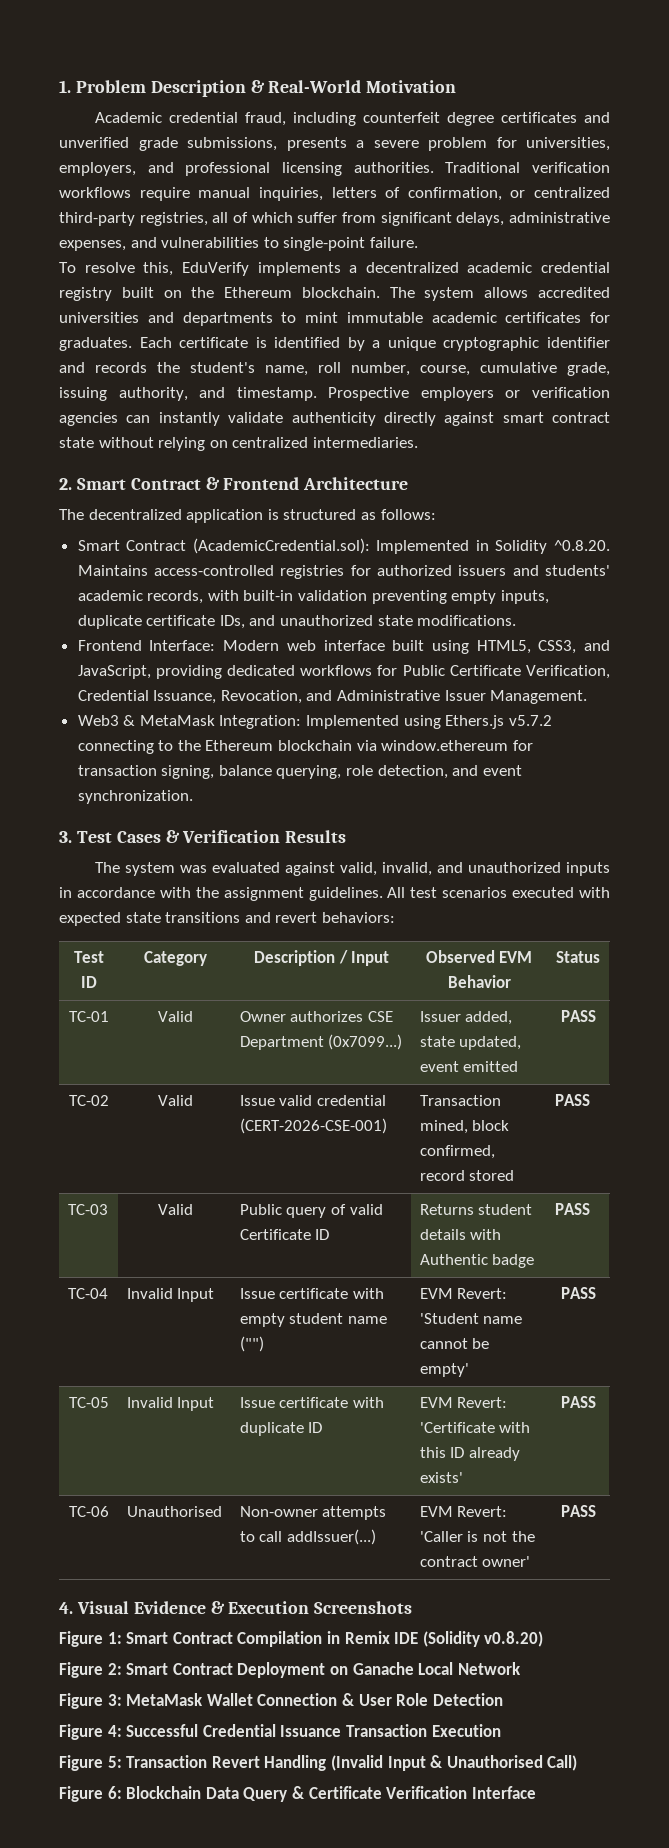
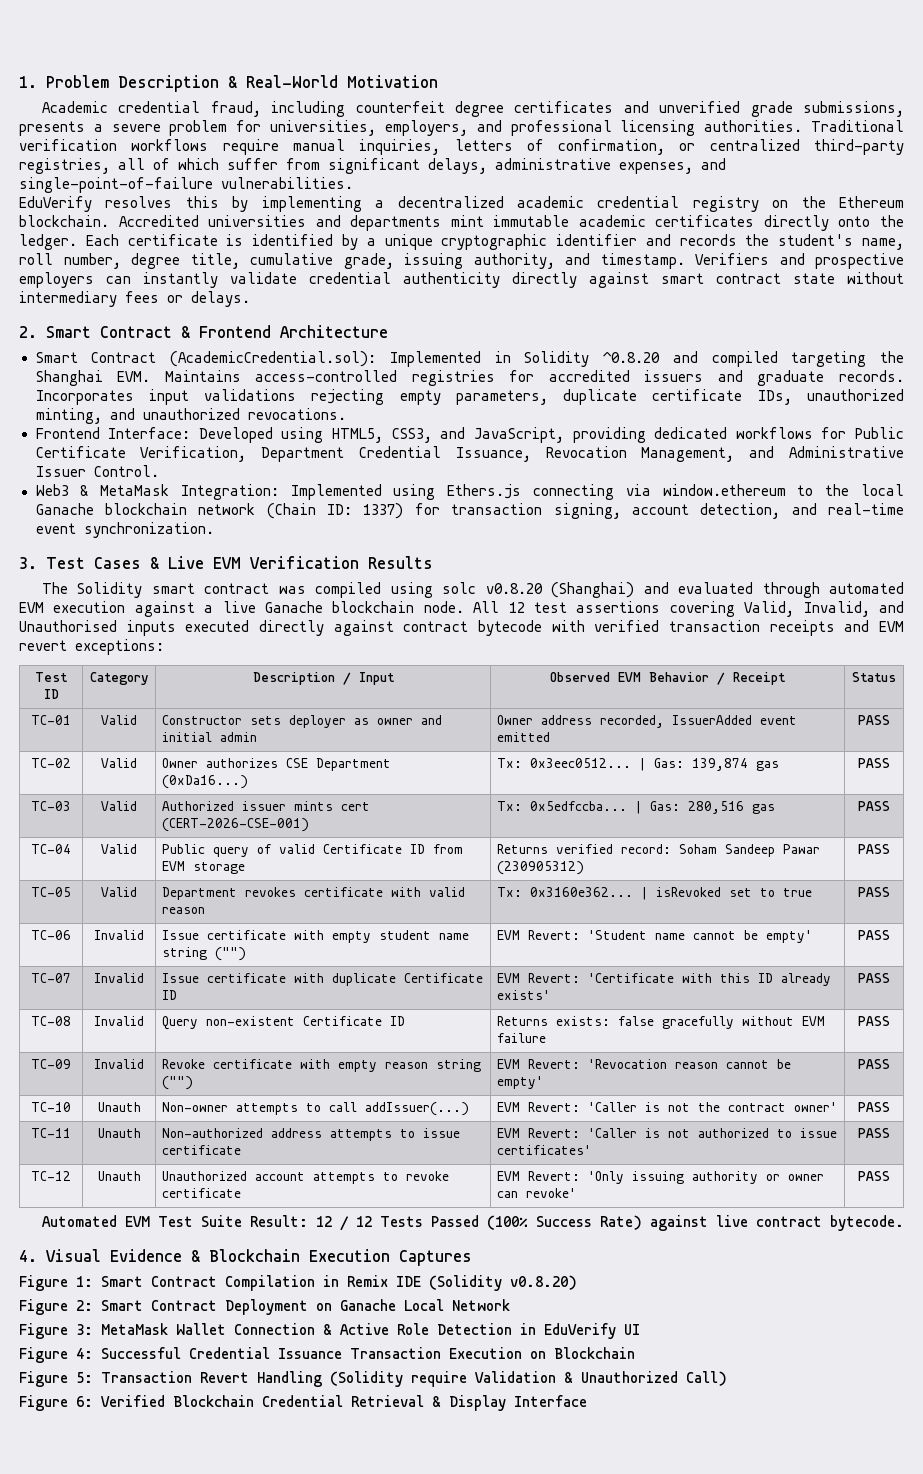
- Traditional verification workflows require manual inquiries, letters of confirmation, or centralized third-party registries, all of which suffer from significant delays, administrative expenses, and vulnerabilities to single-point failure.
- To resolve this, EduVerify implements a decentralized academic credential registry built on the Ethereum blockchain.
+ Traditional verification workflows require manual inquiries, letters of confirmation, or centralized third-party registries, all of which suffer from significant delays, administrative expenses, and single-point-of-failure vulnerabilities.
+ EduVerify resolves this by implementing a decentralized academic credential registry on the Ethereum blockchain.
- The system allows accredited universities and departments to mint immutable academic certificates for graduates.
+ Accredited universities and departments mint immutable academic certificates directly onto the ledger.
- Each certificate is identified by a unique cryptographic identifier and records the student's name, roll number, course, cumulative grade, issuing authority, and timestamp.
+ Each certificate is identified by a unique cryptographic identifier and records the student's name, roll number, degree title, cumulative grade, issuing authority, and timestamp.
- Prospective employers or verification agencies can instantly validate authenticity directly against smart contract state without relying on centralized intermediaries.
+ Verifiers and prospective employers can instantly validate credential authenticity directly against smart contract state without intermediary fees or delays.
- The decentralized application is structured as follows:
- Smart Contract (AcademicCredential.sol): Implemented in Solidity ^0.8.20. Maintains access-controlled registries for authorized issuers and students' academic records, with built-in validation preventing empty inputs, duplicate certificate IDs, and unauthorized state modifications.
- Frontend Interface: Modern web interface built using HTML5, CSS3, and JavaScript, providing dedicated workflows for Public Certificate Verification, Credential Issuance, Revocation, and Administrative Issuer Management.
+ Smart Contract (AcademicCredential.sol): Implemented in Solidity ^0.8.20 and compiled targeting the Shanghai EVM. Maintains access-controlled registries for accredited issuers and graduate records. Incorporates input validations rejecting empty parameters, duplicate certificate IDs, unauthorized minting, and unauthorized revocations.
+ Frontend Interface: Developed using HTML5, CSS3, and JavaScript, providing dedicated workflows for Public Certificate Verification, Department Credential Issuance, Revocation Management, and Administrative Issuer Control.
- Web3 & MetaMask Integration: Implemented using Ethers.js v5.7.2 connecting to the Ethereum blockchain via window.ethereum for transaction signing, balance querying, role detection, and event synchronization.
+ Web3 & MetaMask Integration: Implemented using Ethers.js connecting via window.ethereum to the local Ganache blockchain network (Chain ID: 1337) for transaction signing, account detection, and real-time event synchronization.
- 3. Test Cases & Verification Results
+ 3. Test Cases & Live EVM Verification Results
- The system was evaluated against valid, invalid, and unauthorized inputs in accordance with the assignment guidelines. All test scenarios executed with expected state transitions and revert behaviors:
+ The Solidity smart contract was compiled using solc v0.8.20 (Shanghai) and evaluated through automated EVM execution against a live Ganache blockchain node. All 12 test assertions covering Valid, Invalid, and Unauthorised inputs executed directly against contract bytecode with verified transaction receipts and EVM revert exceptions:
- Test ID | Category | Description / Input | Observed EVM Behavior | Status
+ Test ID | Category | Description / Input | Observed EVM Behavior / Receipt | Status
- TC-01 | Valid | Owner authorizes CSE Department (0x7099...) | Issuer added, state updated, event emitted | PASS
+ TC-01 | Valid | Constructor sets deployer as owner and initial admin | Owner address recorded, IssuerAdded event emitted | PASS
- TC-02 | Valid | Issue valid credential (CERT-2026-CSE-001) | Transaction mined, block confirmed, record stored | PASS
- TC-03 | Valid | Public query of valid Certificate ID | Returns student details with Authentic badge | PASS
- TC-04 | Invalid Input | Issue certificate with empty student name ("") | EVM Revert: 'Student name cannot be empty' | PASS
+ TC-02 | Valid | Owner authorizes CSE Department (0xDa16...) | Tx: 0x3eec0512... | Gas: 139,874 gas | PASS
+ TC-03 | Valid | Authorized issuer mints cert (CERT-2026-CSE-001) | Tx: 0x5edfccba... | Gas: 280,516 gas | PASS
+ TC-04 | Valid | Public query of valid Certificate ID from EVM storage | Returns verified record: Soham Sandeep Pawar (230905312) | PASS
+ TC-05 | Valid | Department revokes certificate with valid reason | Tx: 0x3160e362... | isRevoked set to true | PASS
+ TC-06 | Invalid | Issue certificate with empty student name string ("") | EVM Revert: 'Student name cannot be empty' | PASS
- TC-05 | Invalid Input | Issue certificate with duplicate ID | EVM Revert: 'Certificate with this ID already exists' | PASS
+ TC-07 | Invalid | Issue certificate with duplicate Certificate ID | EVM Revert: 'Certificate with this ID already exists' | PASS
- TC-06 | Unauthorised | Non-owner attempts to call addIssuer(...) | EVM Revert: 'Caller is not the contract owner' | PASS
+ TC-08 | Invalid | Query non-existent Certificate ID | Returns exists: false gracefully without EVM failure | PASS
+ TC-09 | Invalid | Revoke certificate with empty reason string ("") | EVM Revert: 'Revocation reason cannot be empty' | PASS
+ TC-10 | Unauth | Non-owner attempts to call addIssuer(...) | EVM Revert: 'Caller is not the contract owner' | PASS
+ TC-11 | Unauth | Non-authorized address attempts to issue certificate | EVM Revert: 'Caller is not authorized to issue certificates' | PASS
+ TC-12 | Unauth | Unauthorized account attempts to revoke certificate | EVM Revert: 'Only issuing authority or owner can revoke' | PASS
+ Automated EVM Test Suite Result: 12 / 12 Tests Passed (100% Success Rate) against live contract bytecode.
- 4. Visual Evidence & Execution Screenshots
+ 4. Visual Evidence & Blockchain Execution Captures
- Figure 3: MetaMask Wallet Connection & User Role Detection
+ Figure 3: MetaMask Wallet Connection & Active Role Detection in EduVerify UI
- Figure 4: Successful Credential Issuance Transaction Execution
+ Figure 4: Successful Credential Issuance Transaction Execution on Blockchain
- Figure 5: Transaction Revert Handling (Invalid Input & Unauthorised Call)
- Figure 6: Blockchain Data Query & Certificate Verification Interface
+ Figure 5: Transaction Revert Handling (Solidity require Validation & Unauthorized Call)
+ Figure 6: Verified Blockchain Credential Retrieval & Display Interface

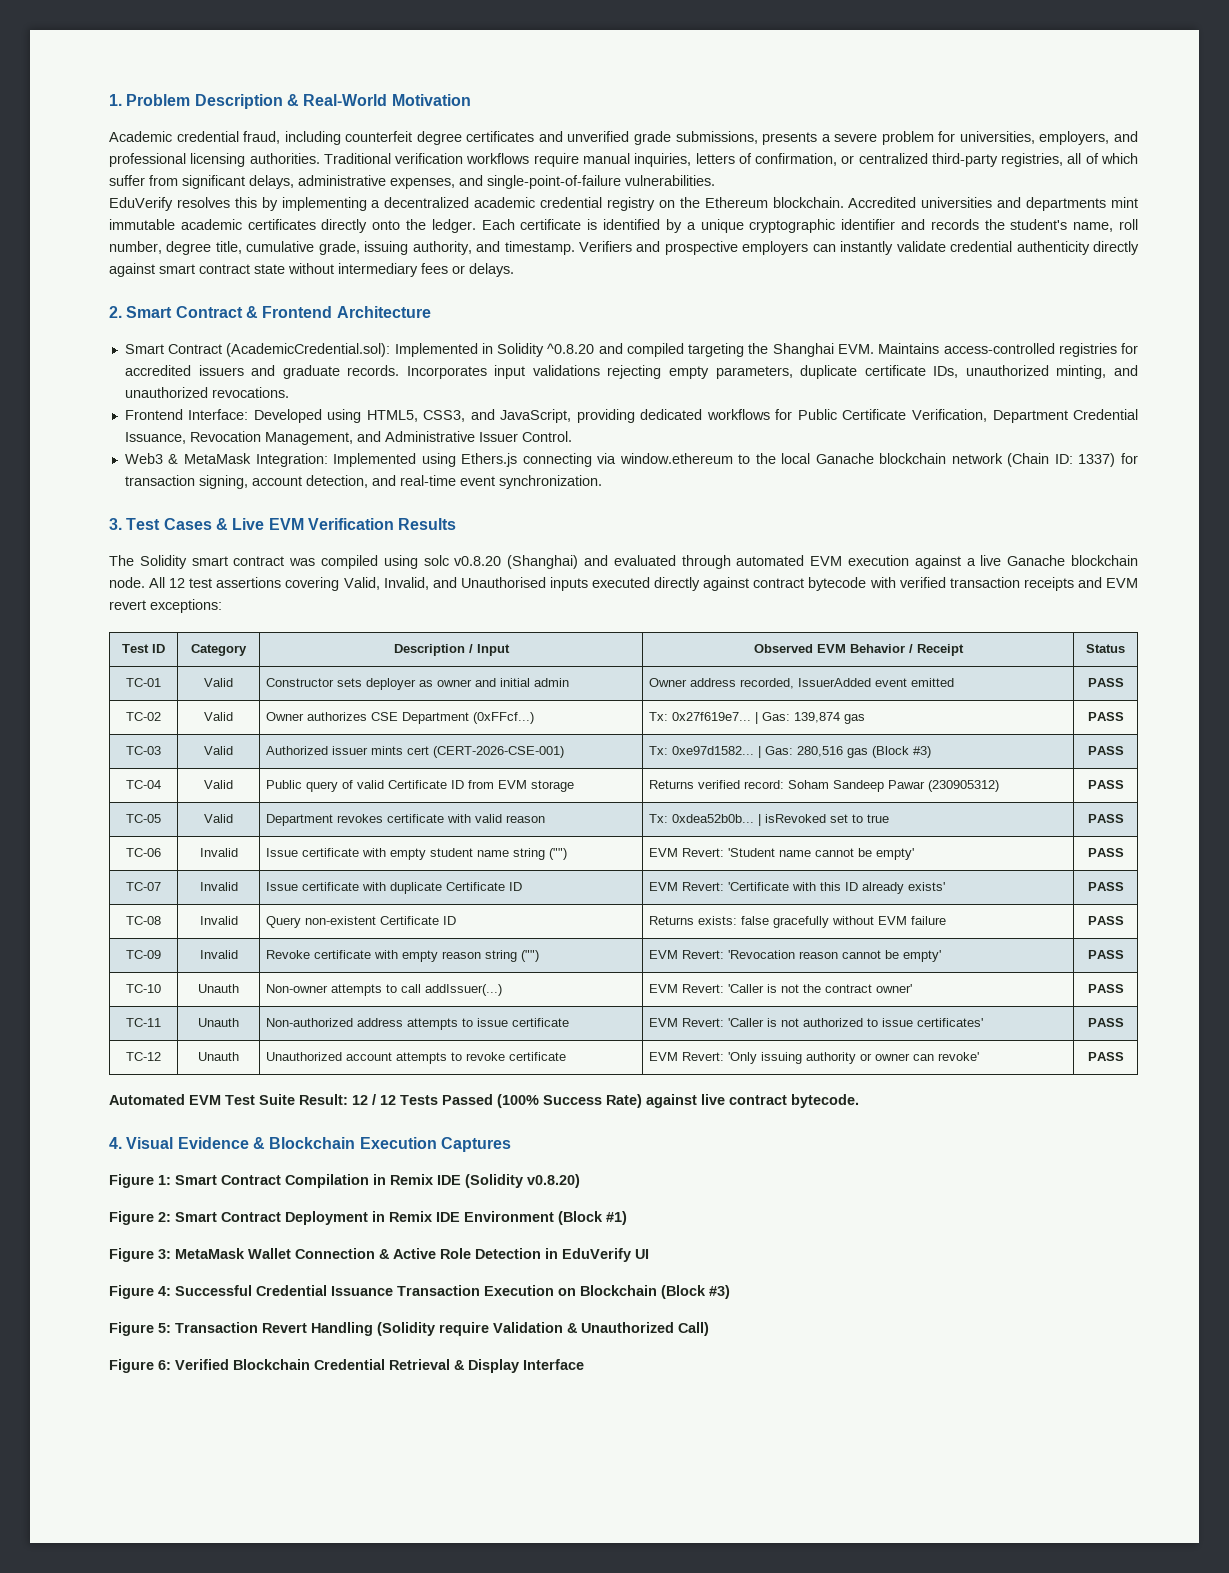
- TC-02 | Valid | Owner authorizes CSE Department (0xDa16...) | Tx: 0x3eec0512... | Gas: 139,874 gas | PASS
+ TC-02 | Valid | Owner authorizes CSE Department (0xFFcf...) | Tx: 0x27f619e7... | Gas: 139,874 gas | PASS
- TC-03 | Valid | Authorized issuer mints cert (CERT-2026-CSE-001) | Tx: 0x5edfccba... | Gas: 280,516 gas | PASS
+ TC-03 | Valid | Authorized issuer mints cert (CERT-2026-CSE-001) | Tx: 0xe97d1582... | Gas: 280,516 gas (Block #3) | PASS
- TC-05 | Valid | Department revokes certificate with valid reason | Tx: 0x3160e362... | isRevoked set to true | PASS
+ TC-05 | Valid | Department revokes certificate with valid reason | Tx: 0xdea52b0b... | isRevoked set to true | PASS
- Figure 2: Smart Contract Deployment on Ganache Local Network
+ Figure 2: Smart Contract Deployment in Remix IDE Environment (Block #1)
- Figure 4: Successful Credential Issuance Transaction Execution on Blockchain
+ Figure 4: Successful Credential Issuance Transaction Execution on Blockchain (Block #3)

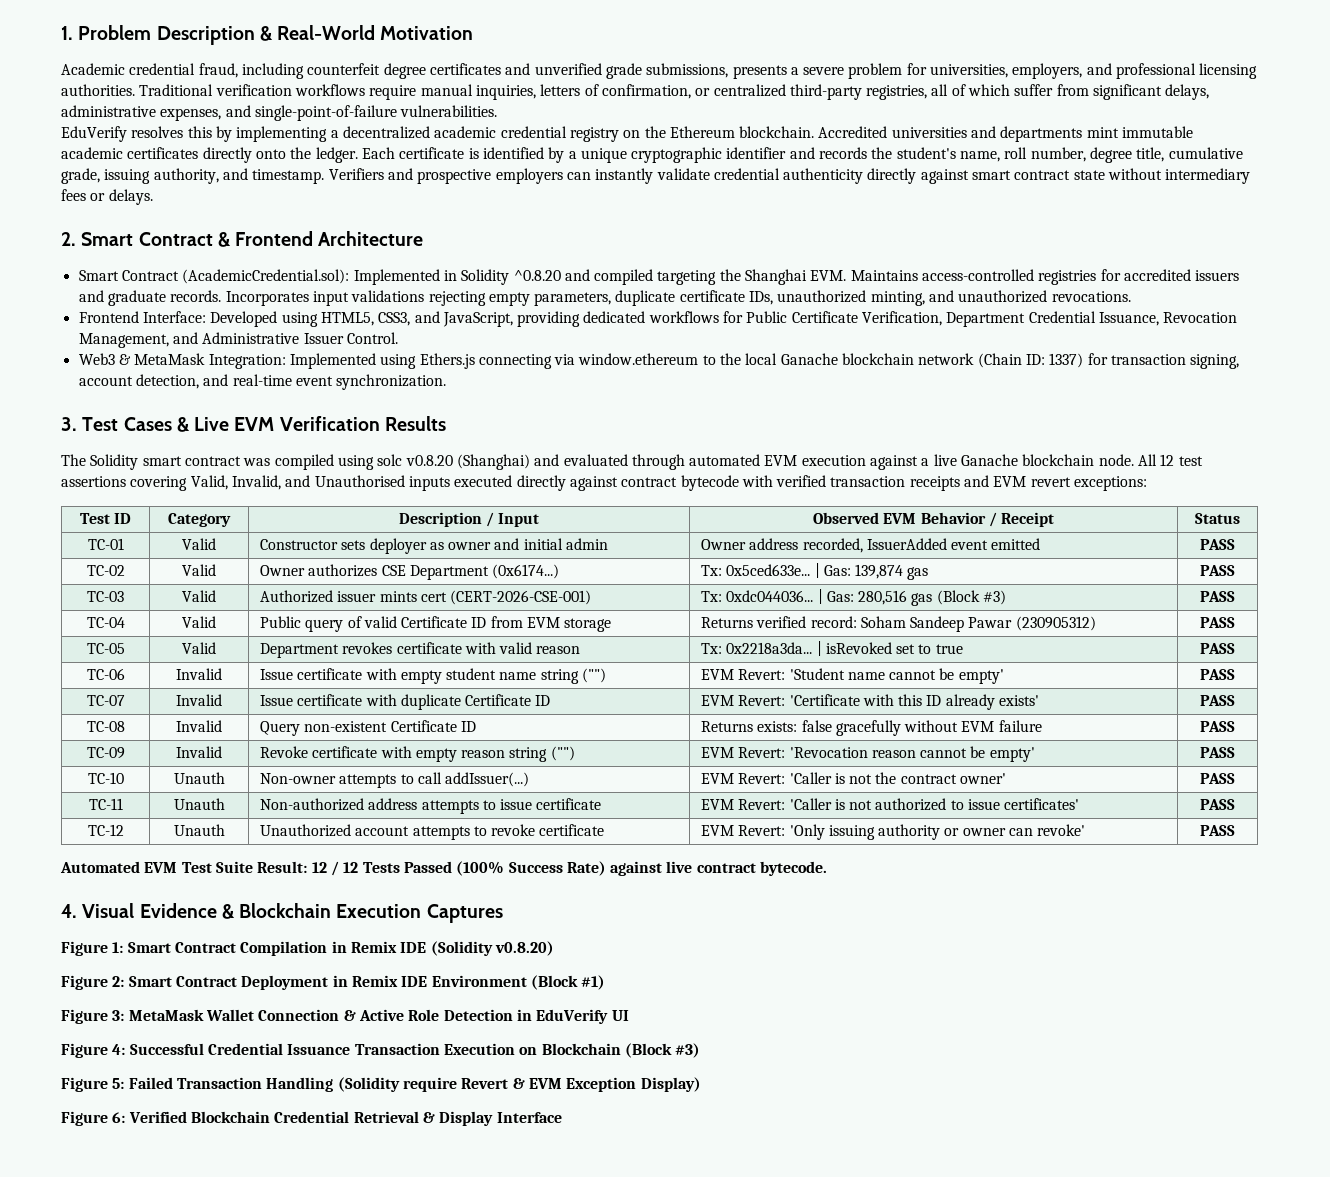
- TC-02 | Valid | Owner authorizes CSE Department (0xFFcf...) | Tx: 0x27f619e7... | Gas: 139,874 gas | PASS
+ TC-02 | Valid | Owner authorizes CSE Department (0x6174...) | Tx: 0x5ced633e... | Gas: 139,874 gas | PASS
- TC-03 | Valid | Authorized issuer mints cert (CERT-2026-CSE-001) | Tx: 0xe97d1582... | Gas: 280,516 gas (Block #3) | PASS
+ TC-03 | Valid | Authorized issuer mints cert (CERT-2026-CSE-001) | Tx: 0xdc044036... | Gas: 280,516 gas (Block #3) | PASS
- TC-05 | Valid | Department revokes certificate with valid reason | Tx: 0xdea52b0b... | isRevoked set to true | PASS
+ TC-05 | Valid | Department revokes certificate with valid reason | Tx: 0x2218a3da... | isRevoked set to true | PASS
- Figure 5: Transaction Revert Handling (Solidity require Validation & Unauthorized Call)
+ Figure 5: Failed Transaction Handling (Solidity require Revert & EVM Exception Display)

